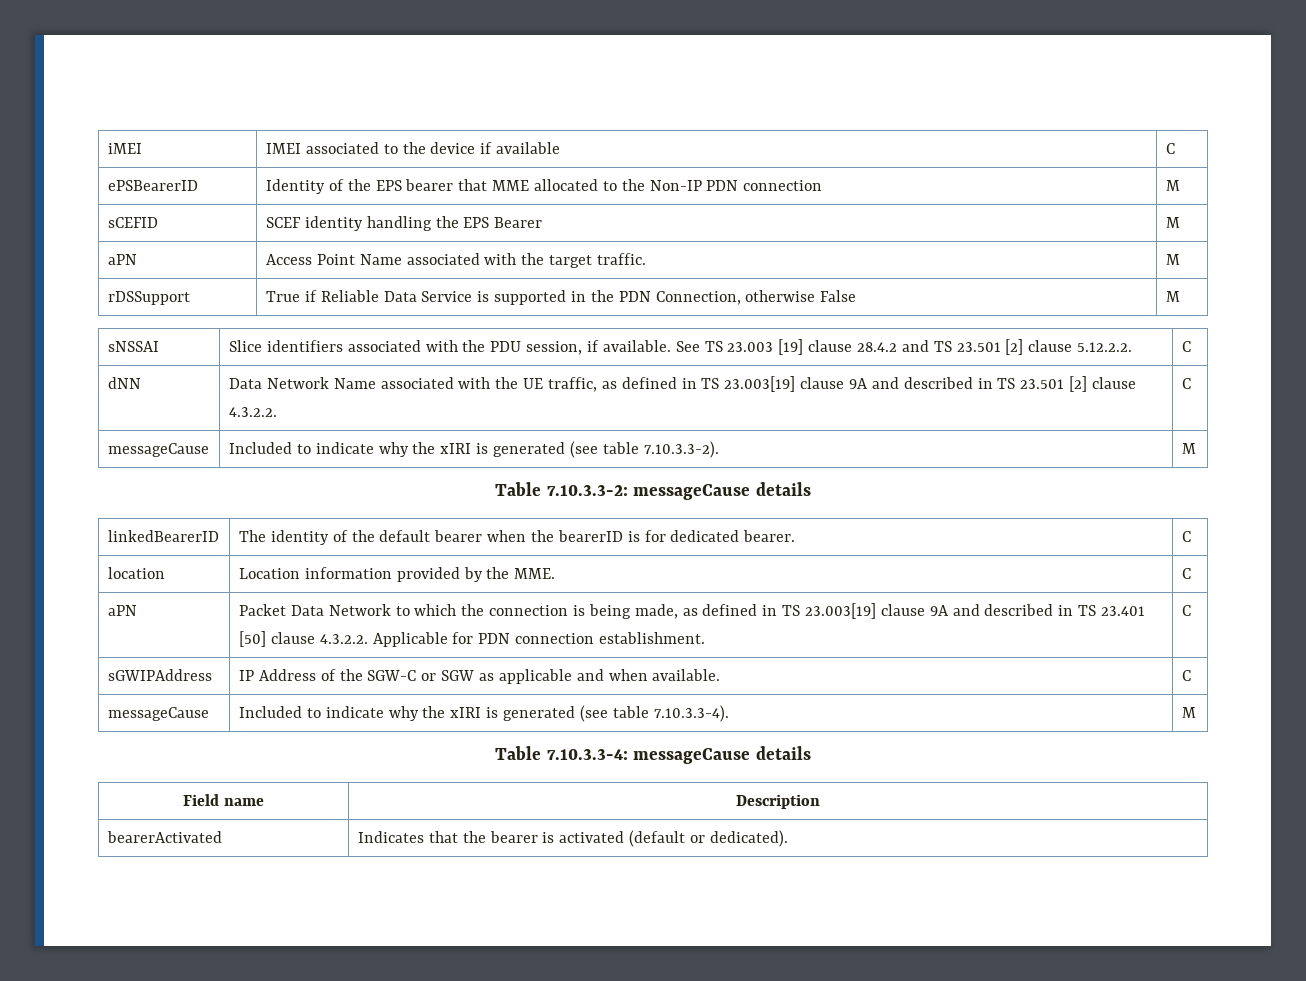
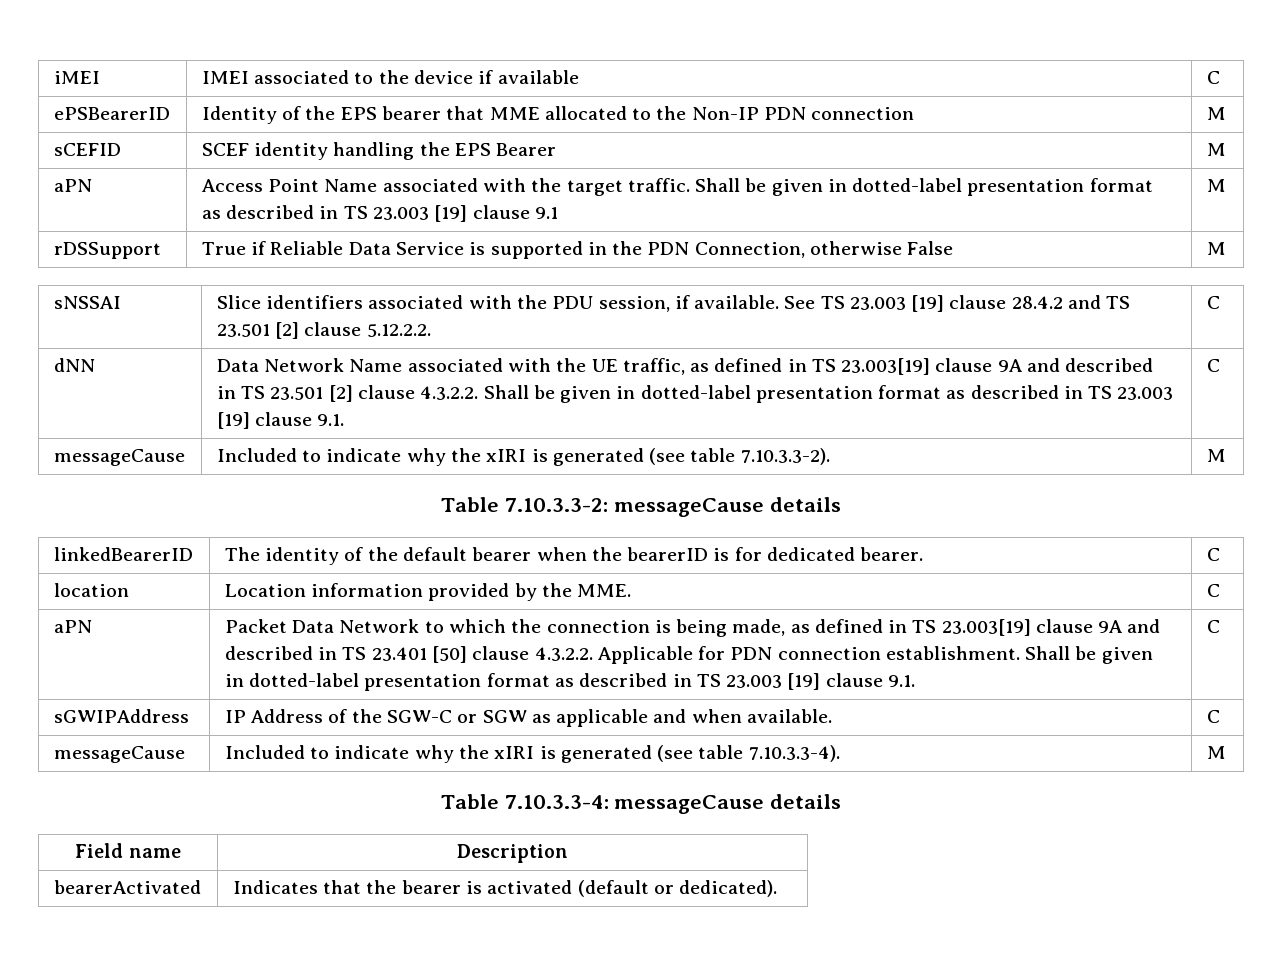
- aPN | Access Point Name associated with the target traffic. | M
+ aPN | Access Point Name associated with the target traffic. Shall be given in dotted-label presentation format as described in TS 23.003 [19] clause 9.1 | M
- dNN | Data Network Name associated with the UE traffic, as defined in TS 23.003[19] clause 9A and described in TS 23.501 [2] clause 4.3.2.2. | C
+ dNN | Data Network Name associated with the UE traffic, as defined in TS 23.003[19] clause 9A and described in TS 23.501 [2] clause 4.3.2.2. Shall be given in dotted-label presentation format as described in TS 23.003 [19] clause 9.1. | C
- Packet Data Network to which the connection is being made, as defined in TS 23.003[19] clause 9A and described in TS 23.401 [50] clause 4.3.2.2. Applicable for PDN connection establishment.
+ Packet Data Network to which the connection is being made, as defined in TS 23.003[19] clause 9A and described in TS 23.401 [50] clause 4.3.2.2. Applicable for PDN connection establishment. Shall be given in dotted-label presentation format as described in TS 23.003 [19] clause 9.1.

